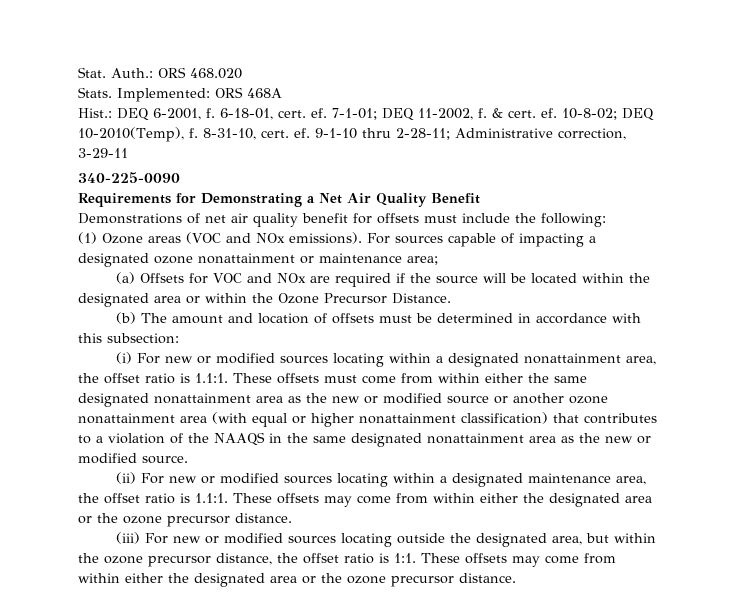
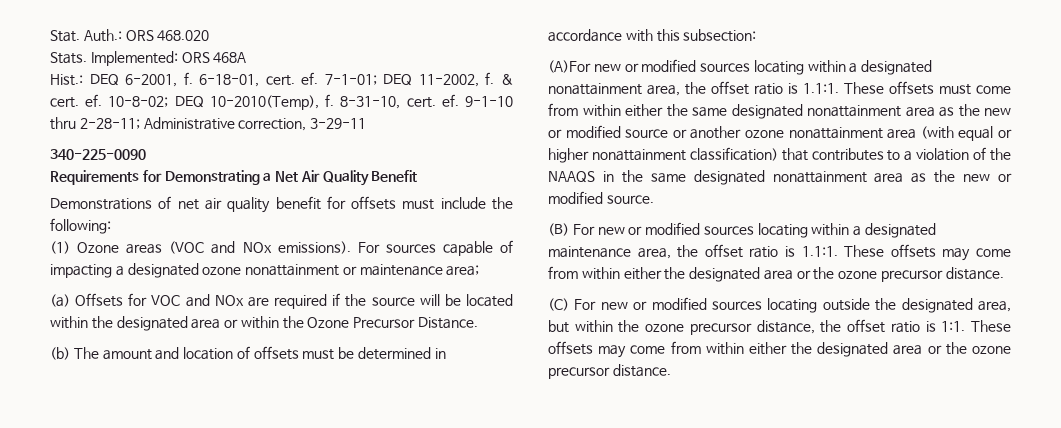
- (i) For new or modified sources locating within a designated nonattainment area, the offset ratio is 1.1:1. These offsets must come from within either the same designated nonattainment area as the new or modified source or another ozone nonattainment area (with equal or higher nonattainment classification) that contributes to a violation of the NAAQS in the same designated nonattainment area as the new or modified source.
+ (A)For new or modified sources locating within a designated nonattainment area, the offset ratio is 1.1:1. These offsets must come from within either the same designated nonattainment area as the new or modified source or another ozone nonattainment area (with equal or higher nonattainment classification) that contributes to a violation of the NAAQS in the same designated nonattainment area as the new or modified source.
- (ii) For new or modified sources locating within a designated maintenance area, the offset ratio is 1.1:1. These offsets may come from within either the designated area or the ozone precursor distance.
+ (B) For new or modified sources locating within a designated maintenance area, the offset ratio is 1.1:1. These offsets may come from within either the designated area or the ozone precursor distance.
- (iii) For new or modified sources locating outside the designated area, but within the ozone precursor distance, the offset ratio is 1:1.
+ (C) For new or modified sources locating outside the designated area, but within the ozone precursor distance, the offset ratio is 1:1.

